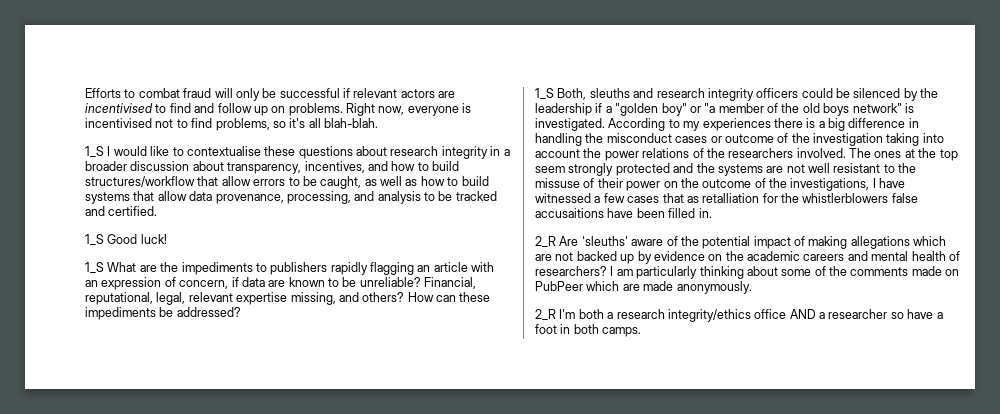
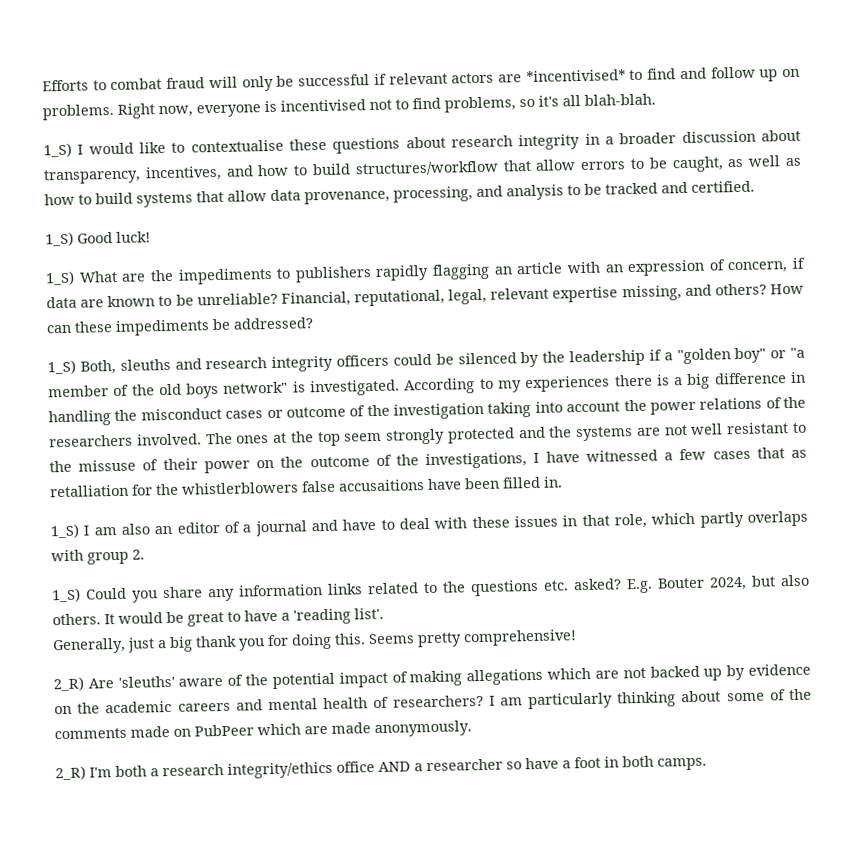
- Efforts to combat fraud will only be successful if relevant actors are incentivised to find and follow up on problems.
+ Efforts to combat fraud will only be successful if relevant actors are *incentivised* to find and follow up on problems.
- 1_S I would like to contextualise these questions about research integrity in a broader discussion about transparency, incentives, and how to build structures/workflow that allow errors to be caught, as well as how to build systems that allow data provenance, processing, and analysis to be tracked and certified.
+ 1_S) I would like to contextualise these questions about research integrity in a broader discussion about transparency, incentives, and how to build structures/workflow that allow errors to be caught, as well as how to build systems that allow data provenance, processing, and analysis to be tracked and certified.
- 1_S Good luck!
+ 1_S) Good luck!
- 1_S What are the impediments to publishers rapidly flagging an article with an expression of concern, if data are known to be unreliable?
+ 1_S) What are the impediments to publishers rapidly flagging an article with an expression of concern, if data are known to be unreliable?
- 1_S Both, sleuths and research integrity officers could be silenced by the leadership if a "golden boy" or "a member of the old boys network" is investigated.
+ 1_S) Both, sleuths and research integrity officers could be silenced by the leadership if a "golden boy" or "a member of the old boys network" is investigated.
- 2_R Are 'sleuths' aware of the potential impact of making allegations which are not backed up by evidence on the academic careers and mental health of researchers?
+ 1_S) I am also an editor of a journal and have to deal with these issues in that role, which partly overlaps with group 2.
+ 1_S) Could you share any information links related to the questions etc. asked? E.g. Bouter 2024, but also others. It would be great to have a 'reading list'.
+ Generally, just a big thank you for doing this. Seems pretty comprehensive!
+ 2_R) Are 'sleuths' aware of the potential impact of making allegations which are not backed up by evidence on the academic careers and mental health of researchers?
- 2_R I'm both a research integrity/ethics office AND a researcher so have a foot in both camps.
+ 2_R) I'm both a research integrity/ethics office AND a researcher so have a foot in both camps.

